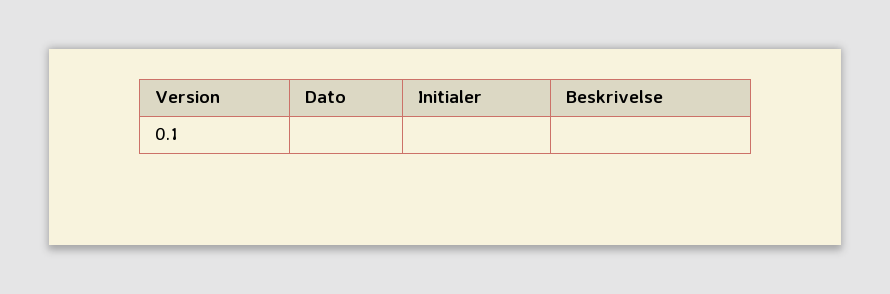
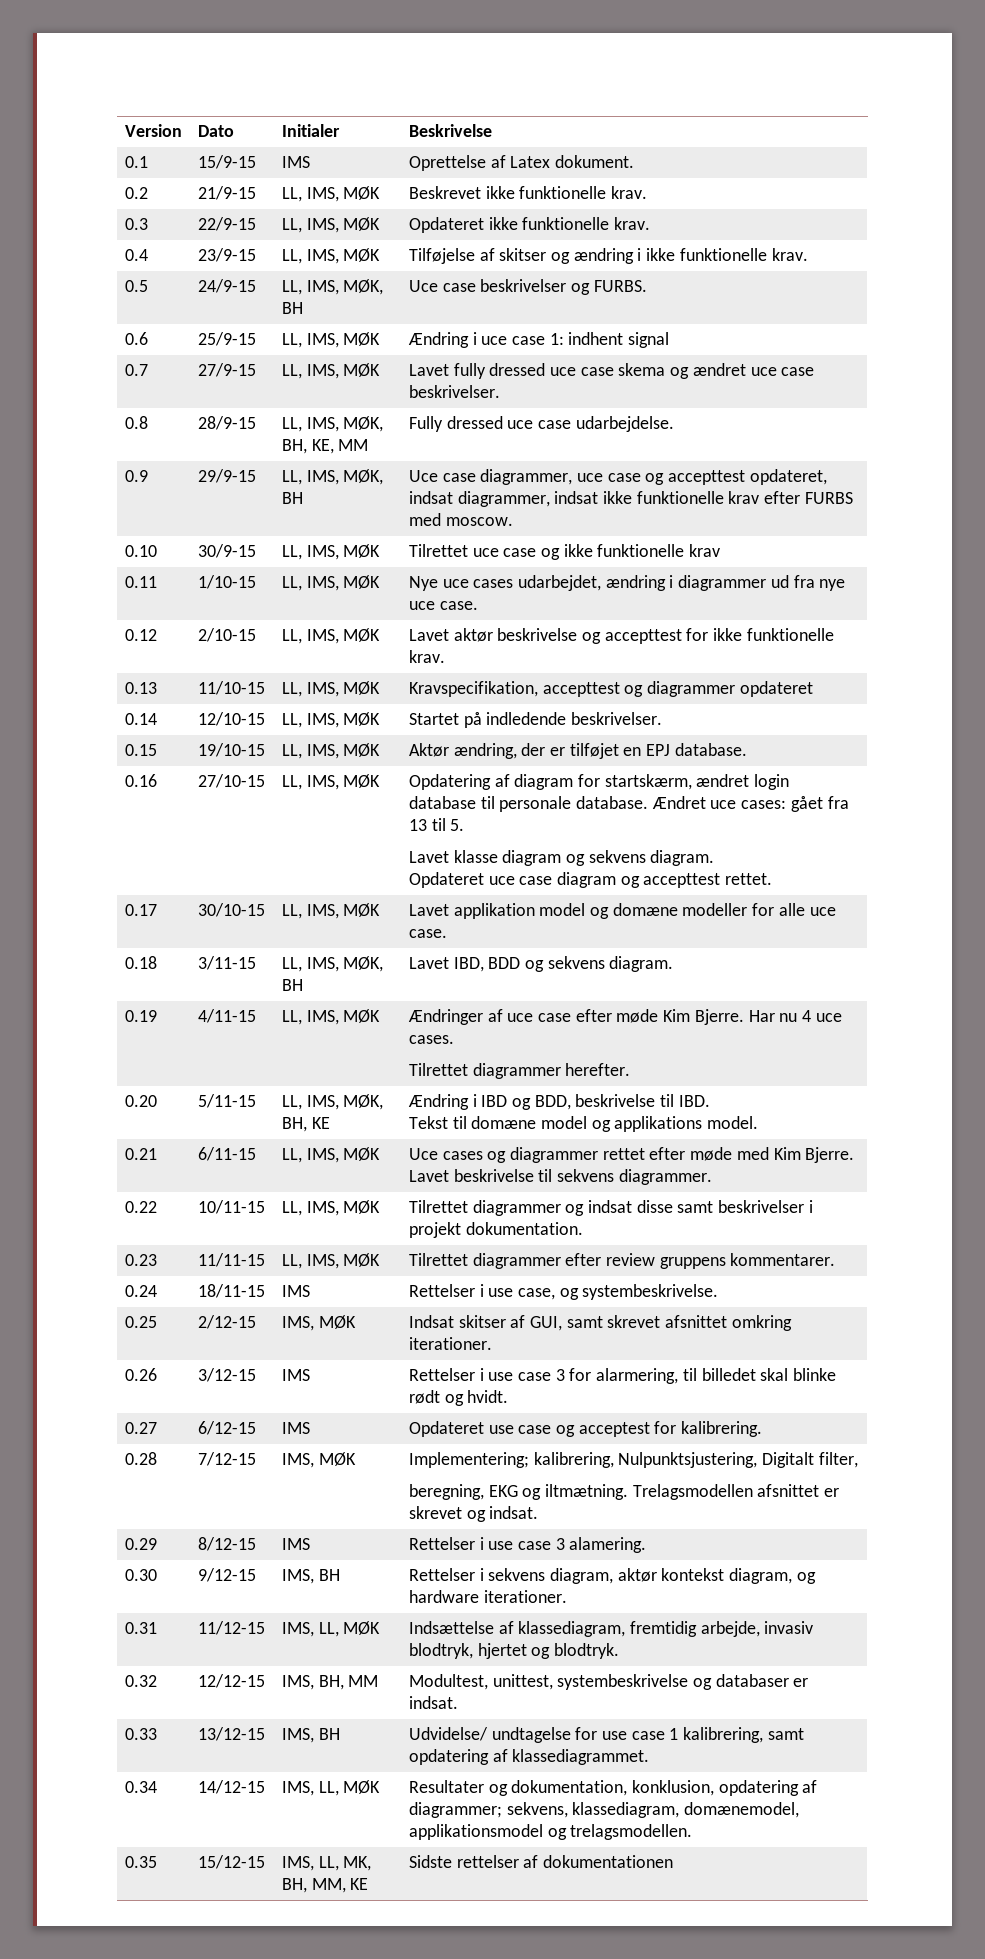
- 0.1 | | |
+ 0.1 | 15/9-15 | IMS | Oprettelse af Latex dokument.
+ 0.2 | 21/9-15 | LL, IMS, MØK | Beskrevet ikke funktionelle krav.
+ 0.3 | 22/9-15 | LL, IMS, MØK | Opdateret ikke funktionelle krav.
+ 0.4 | 23/9-15 | LL, IMS, MØK | Tilføjelse af skitser og ændring i ikke funktionelle krav.
+ 0.5 | 24/9-15 | LL, IMS, MØK, BH | Uce case beskrivelser og FURBS.
+ 0.6 | 25/9-15 | LL, IMS, MØK | Ændring i uce case 1: indhent signal
+ 0.7 | 27/9-15 | LL, IMS, MØK | Lavet fully dressed uce case skema og ændret uce case beskrivelser.
+ 0.8 | 28/9-15 | LL, IMS, MØK, BH, KE, MM | Fully dressed uce case udarbejdelse.
+ 0.9 | 29/9-15 | LL, IMS, MØK, BH | Uce case diagrammer, uce case og accepttest opdateret, indsat diagrammer, indsat ikke funktionelle krav efter FURBS med moscow.
+ 0.10 | 30/9-15 | LL, IMS, MØK | Tilrettet uce case og ikke funktionelle krav
+ 0.11 | 1/10-15 | LL, IMS, MØK | Nye uce cases udarbejdet, ændring i diagrammer ud fra nye uce case.
+ 0.12 | 2/10-15 | LL, IMS, MØK | Lavet aktør beskrivelse og accepttest for ikke funktionelle krav.
+ 0.13 | 11/10-15 | LL, IMS, MØK | Kravspecifikation, accepttest og diagrammer opdateret
+ 0.14 | 12/10-15 | LL, IMS, MØK | Startet på indledende beskrivelser.
+ 0.15 | 19/10-15 | LL, IMS, MØK | Aktør ændring, der er tilføjet en EPJ database.
+ 0.16 | 27/10-15 | LL, IMS, MØK | Opdatering af diagram for startskærm, ændret login database til personale database. Ændret uce cases: gået fra 13 til 5.
+ Lavet klasse diagram og sekvens diagram.
+ Opdateret uce case diagram og accepttest rettet.
+ 0.17 | 30/10-15 | LL, IMS, MØK | Lavet applikation model og domæne modeller for alle uce case.
+ 0.18 | 3/11-15 | LL, IMS, MØK, BH | Lavet IBD, BDD og sekvens diagram.
+ 0.19 | 4/11-15 | LL, IMS, MØK | Ændringer af uce case efter møde Kim Bjerre. Har nu 4 uce cases.
+ Tilrettet diagrammer herefter.
+ 0.20 | 5/11-15 | LL, IMS, MØK, BH, KE | Ændring i IBD og BDD, beskrivelse til IBD.
+ Tekst til domæne model og applikations model.
+ 0.21 | 6/11-15 | LL, IMS, MØK | Uce cases og diagrammer rettet efter møde med Kim Bjerre. Lavet beskrivelse til sekvens diagrammer.
+ 0.22 | 10/11-15 | LL, IMS, MØK | Tilrettet diagrammer og indsat disse samt beskrivelser i projekt dokumentation.
+ 0.23 | 11/11-15 | LL, IMS, MØK | Tilrettet diagrammer efter review gruppens kommentarer.
+ 0.24 | 18/11-15 | IMS | Rettelser i use case, og systembeskrivelse.
+ 0.25 | 2/12-15 | IMS, MØK | Indsat skitser af GUI, samt skrevet afsnittet omkring iterationer.
+ 0.26 | 3/12-15 | IMS | Rettelser i use case 3 for alarmering, til billedet skal blinke rødt og hvidt.
+ 0.27 | 6/12-15 | IMS | Opdateret use case og acceptest for kalibrering.
+ 0.28 | 7/12-15 | IMS, MØK | Implementering; kalibrering, Nulpunktsjustering, Digitalt filter,
+ beregning, EKG og iltmætning. Trelagsmodellen afsnittet er skrevet og indsat.
+ 0.29 | 8/12-15 | IMS | Rettelser i use case 3 alamering.
+ 0.30 | 9/12-15 | IMS, BH | Rettelser i sekvens diagram, aktør kontekst diagram, og hardware iterationer.
+ 0.31 | 11/12-15 | IMS, LL, MØK | Indsættelse af klassediagram, fremtidig arbejde, invasiv blodtryk, hjertet og blodtryk.
+ 0.32 | 12/12-15 | IMS, BH, MM | Modultest, unittest, systembeskrivelse og databaser er indsat.
+ 0.33 | 13/12-15 | IMS, BH | Udvidelse/ undtagelse for use case 1 kalibrering, samt opdatering af klassediagrammet.
+ 0.34 | 14/12-15 | IMS, LL, MØK | Resultater og dokumentation, konklusion, opdatering af diagrammer; sekvens, klassediagram, domænemodel, applikationsmodel og trelagsmodellen.
+ 0.35 | 15/12-15 | IMS, LL, MK, BH, MM, KE | Sidste rettelser af dokumentationen

